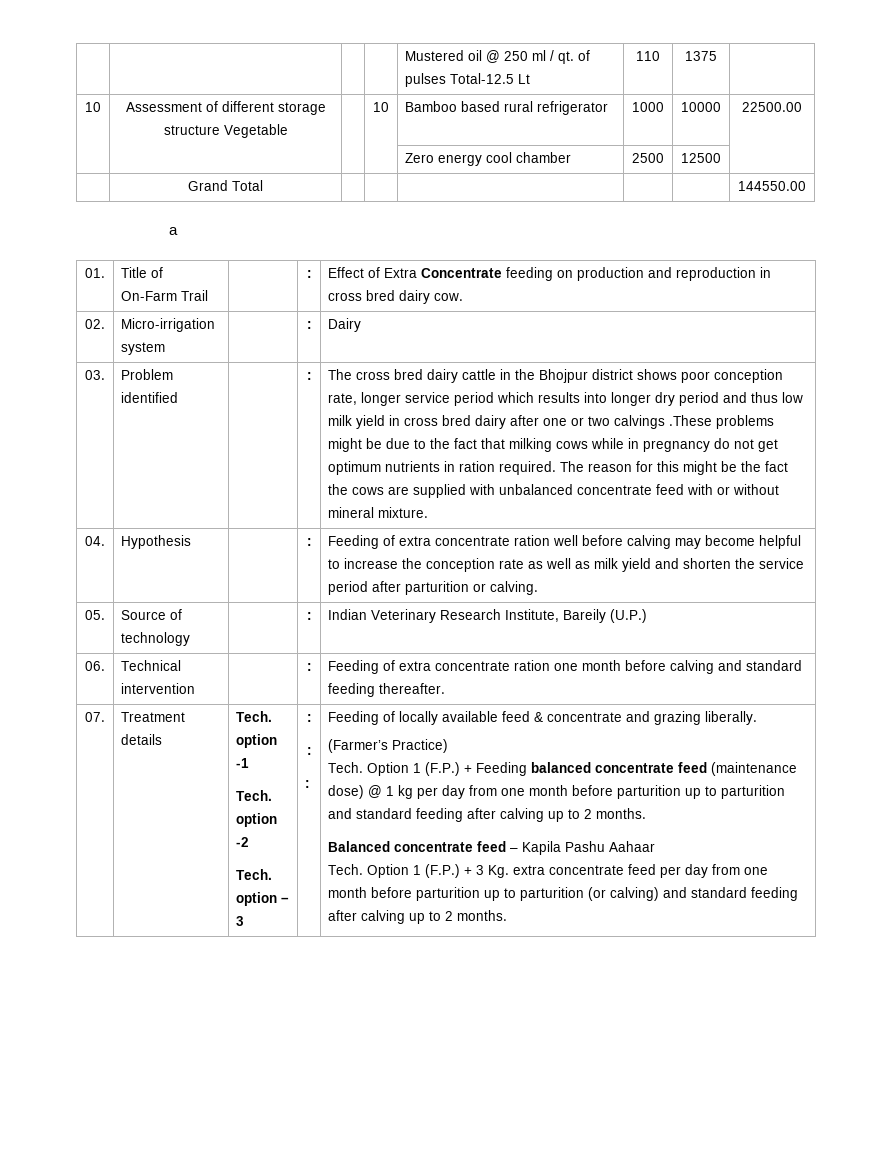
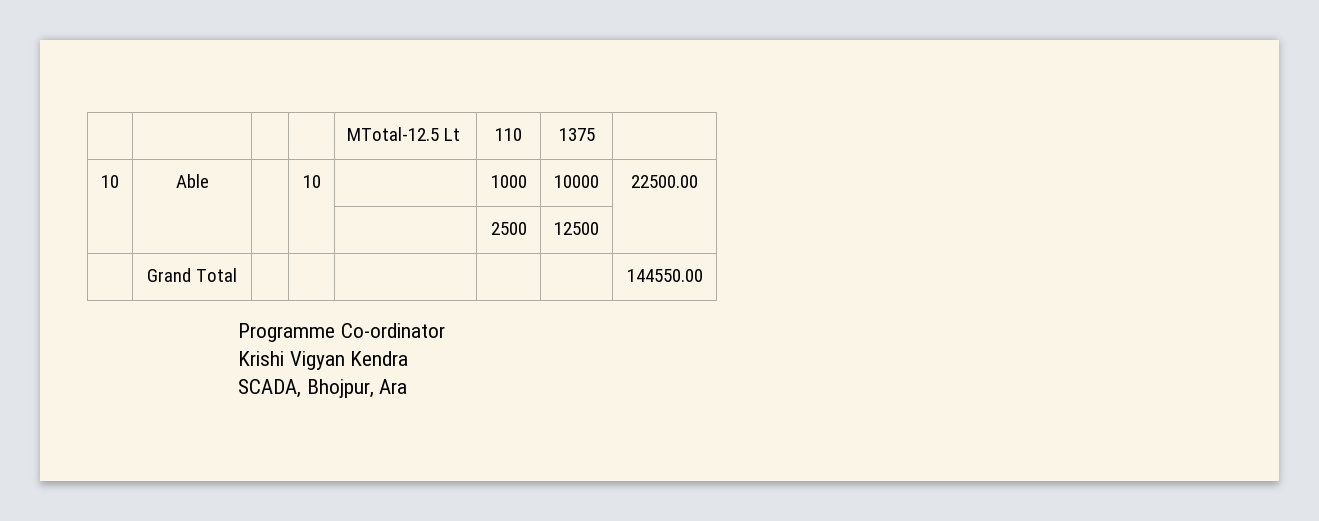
- | | | | Mustered oil @ 250 ml / qt. of pulses Total-12.5 Lt | 110 | 1375 |
- 10 | Assessment of different storage structure Vegetable | | 10 | Bamboo based rural refrigerator | 1000 | 10000 | 22500.00
+ | | | | MTotal-12.5 Lt | 110 | 1375 |
+ 10 | Able | | 10 | | 1000 | 10000 | 22500.00
- | | | | Zero energy cool chamber | 2500 | 12500 |
+ | | | | | 2500 | 12500 |
- a
- 01. | Title of On-Farm Trail | | : | Effect of Extra Concentrate feeding on production and reproduction in cross bred dairy cow.
- 02. | Micro-irrigation system | | : | Dairy
- 03. | Problem identified | | : | The cross bred dairy cattle in the Bhojpur district shows poor conception rate, longer service period which results into longer dry period and thus low milk yield in cross bred dairy after one or two calvings .These problems might be due to the fact that milking cows while in pregnancy do not get optimum nutrients in ration required. The reason for this might be the fact the cows are supplied with unbalanced concentrate feed with or without mineral mixture.
- 04. | Hypothesis | | : | Feeding of extra concentrate ration well before calving may become helpful to increase the conception rate as well as milk yield and shorten the service period after parturition or calving.
- 05. | Source of technology | | : | Indian Veterinary Research Institute, Bareily (U.P.)
- 06. | Technical intervention | | : | Feeding of extra concentrate ration one month before calving and standard feeding thereafter.
- 07. | Treatment details | Tech. option -1
- Tech. option -2
- Tech. option – 3 | :
- :
- : | Feeding of locally available feed & concentrate and grazing liberally.
- (Farmer’s Practice)
- Tech. Option 1 (F.P.) + Feeding balanced concentrate feed (maintenance dose) @ 1 kg per day from one month before parturition up to parturition and standard feeding after calving up to 2 months.
- Balanced concentrate feed – Kapila Pashu Aahaar
- Tech. Option 1 (F.P.) + 3 Kg. extra concentrate feed per day from one month before parturition up to parturition (or calving) and standard feeding after calving up to 2 months.
+ Programme Co-ordinator
+ Krishi Vigyan Kendra
+ SCADA, Bhojpur, Ara

